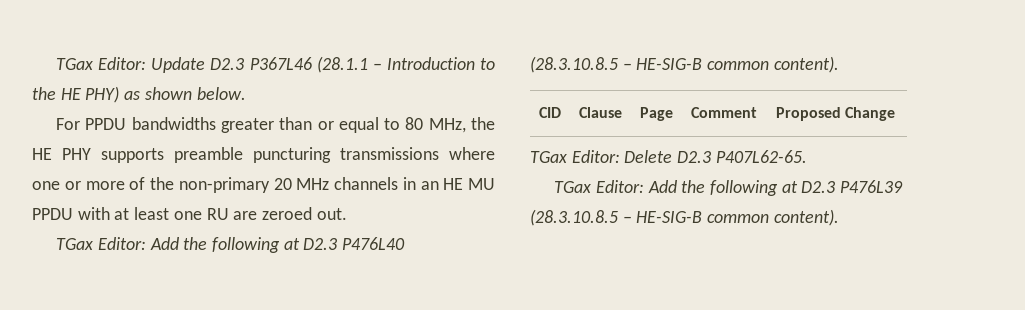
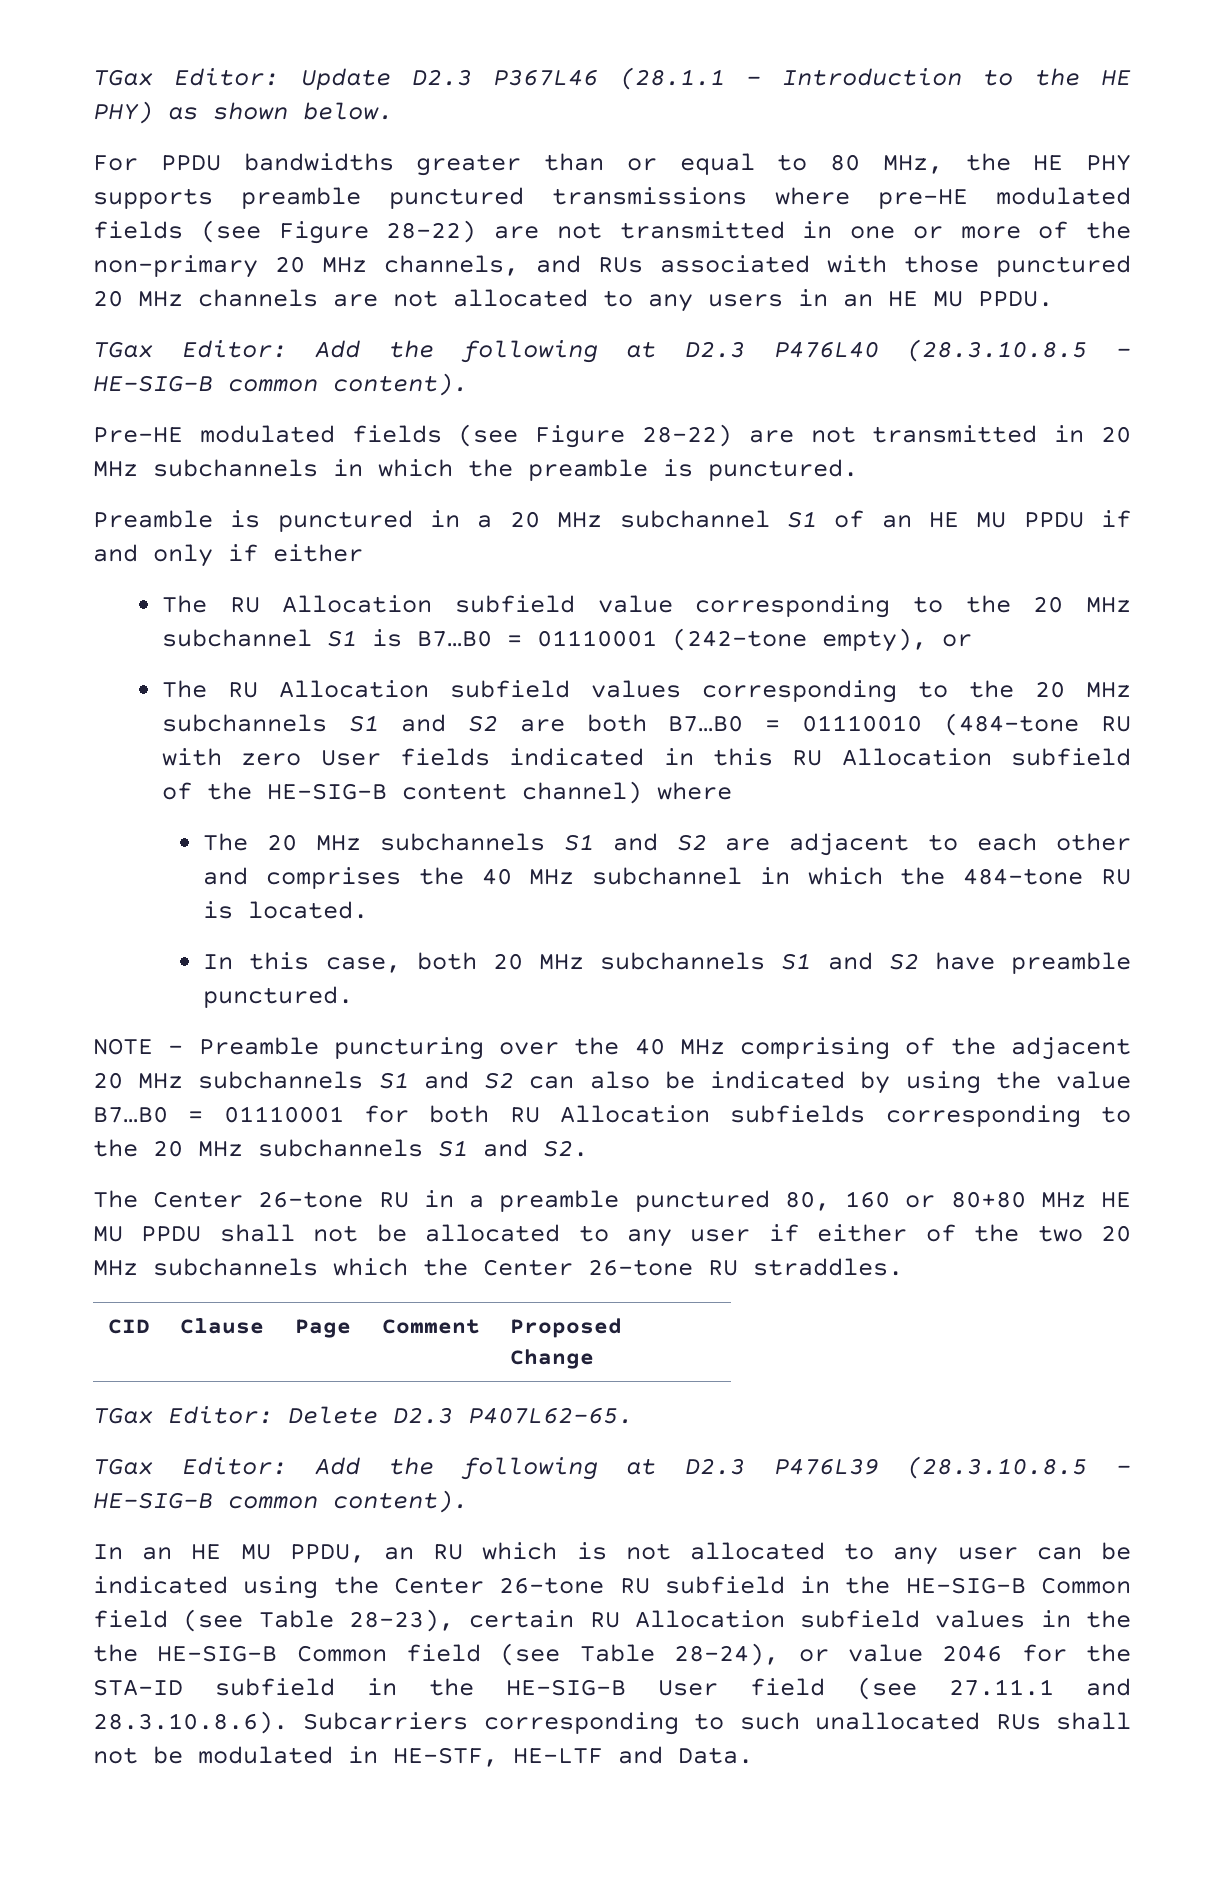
- For PPDU bandwidths greater than or equal to 80 MHz, the HE PHY supports preamble puncturing transmissions where one or more of the non-primary 20 MHz channels in an HE MU PPDU with at least one RU are zeroed out.
+ For PPDU bandwidths greater than or equal to 80 MHz, the HE PHY supports preamble punctured transmissions where pre-HE modulated fields (see Figure 28-22) are not transmitted in one or more of the non-primary 20 MHz channels, and RUs associated with those punctured 20 MHz channels are not allocated to any users in an HE MU PPDU.
+ Pre-HE modulated fields (see Figure 28-22) are not transmitted in 20 MHz subchannels in which the preamble is punctured.
+ Preamble is punctured in a 20 MHz subchannel S1 of an HE MU PPDU if and only if either
+ The RU Allocation subfield value corresponding to the 20 MHz subchannel S1 is B7…B0 = 01110001 (242-tone empty), or
+ The RU Allocation subfield values corresponding to the 20 MHz subchannels S1 and S2 are both B7…B0 = 01110010 (484-tone RU with zero User fields indicated in this RU Allocation subfield of the HE-SIG-B content channel) where
+ The 20 MHz subchannels S1 and S2 are adjacent to each other and comprises the 40 MHz subchannel in which the 484-tone RU is located.
+ In this case, both 20 MHz subchannels S1 and S2 have preamble punctured.
+ NOTE – Preamble puncturing over the 40 MHz comprising of the adjacent 20 MHz subchannels S1 and S2 can also be indicated by using the value B7…B0 = 01110001 for both RU Allocation subfields corresponding to the 20 MHz subchannels S1 and S2.
+ The Center 26-tone RU in a preamble punctured 80, 160 or 80+80 MHz HE MU PPDU shall not be allocated to any user if either of the two 20 MHz subchannels which the Center 26-tone RU straddles.
+ In an HE MU PPDU, an RU which is not allocated to any user can be indicated using the Center 26-tone RU subfield in the HE-SIG-B Common field (see Table 28-23), certain RU Allocation subfield values in the the HE-SIG-B Common field (see Table 28-24), or value 2046 for the STA-ID subfield in the HE-SIG-B User field (see 27.11.1 and 28.3.10.8.6). Subcarriers corresponding to such unallocated RUs shall not be modulated in HE-STF, HE-LTF and Data.

